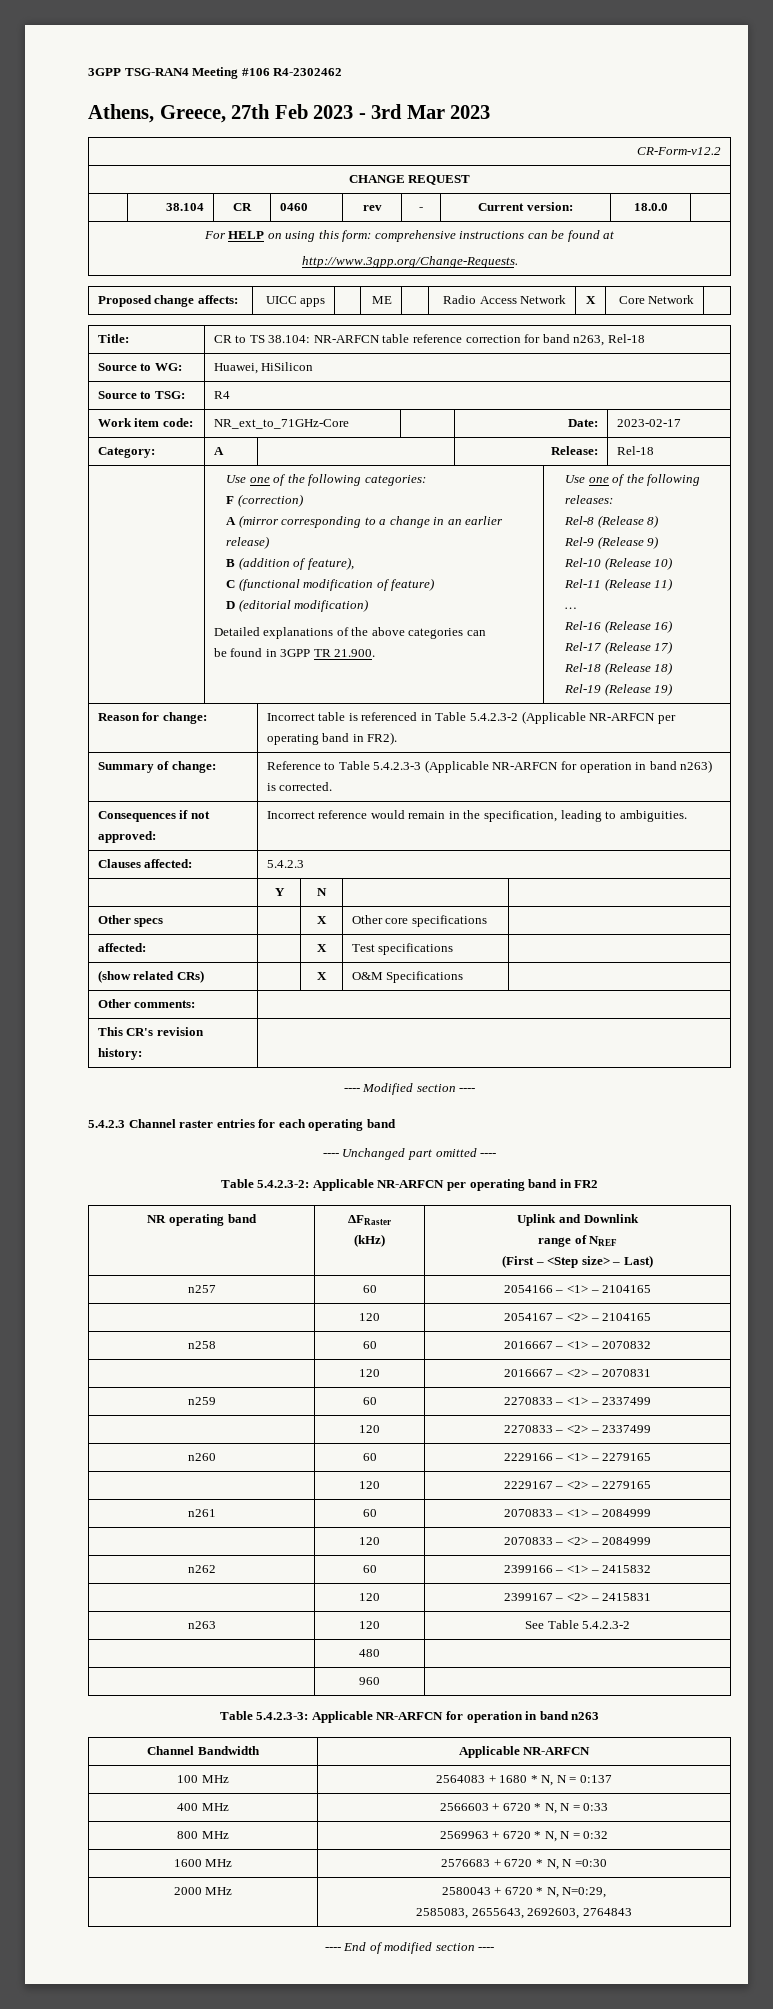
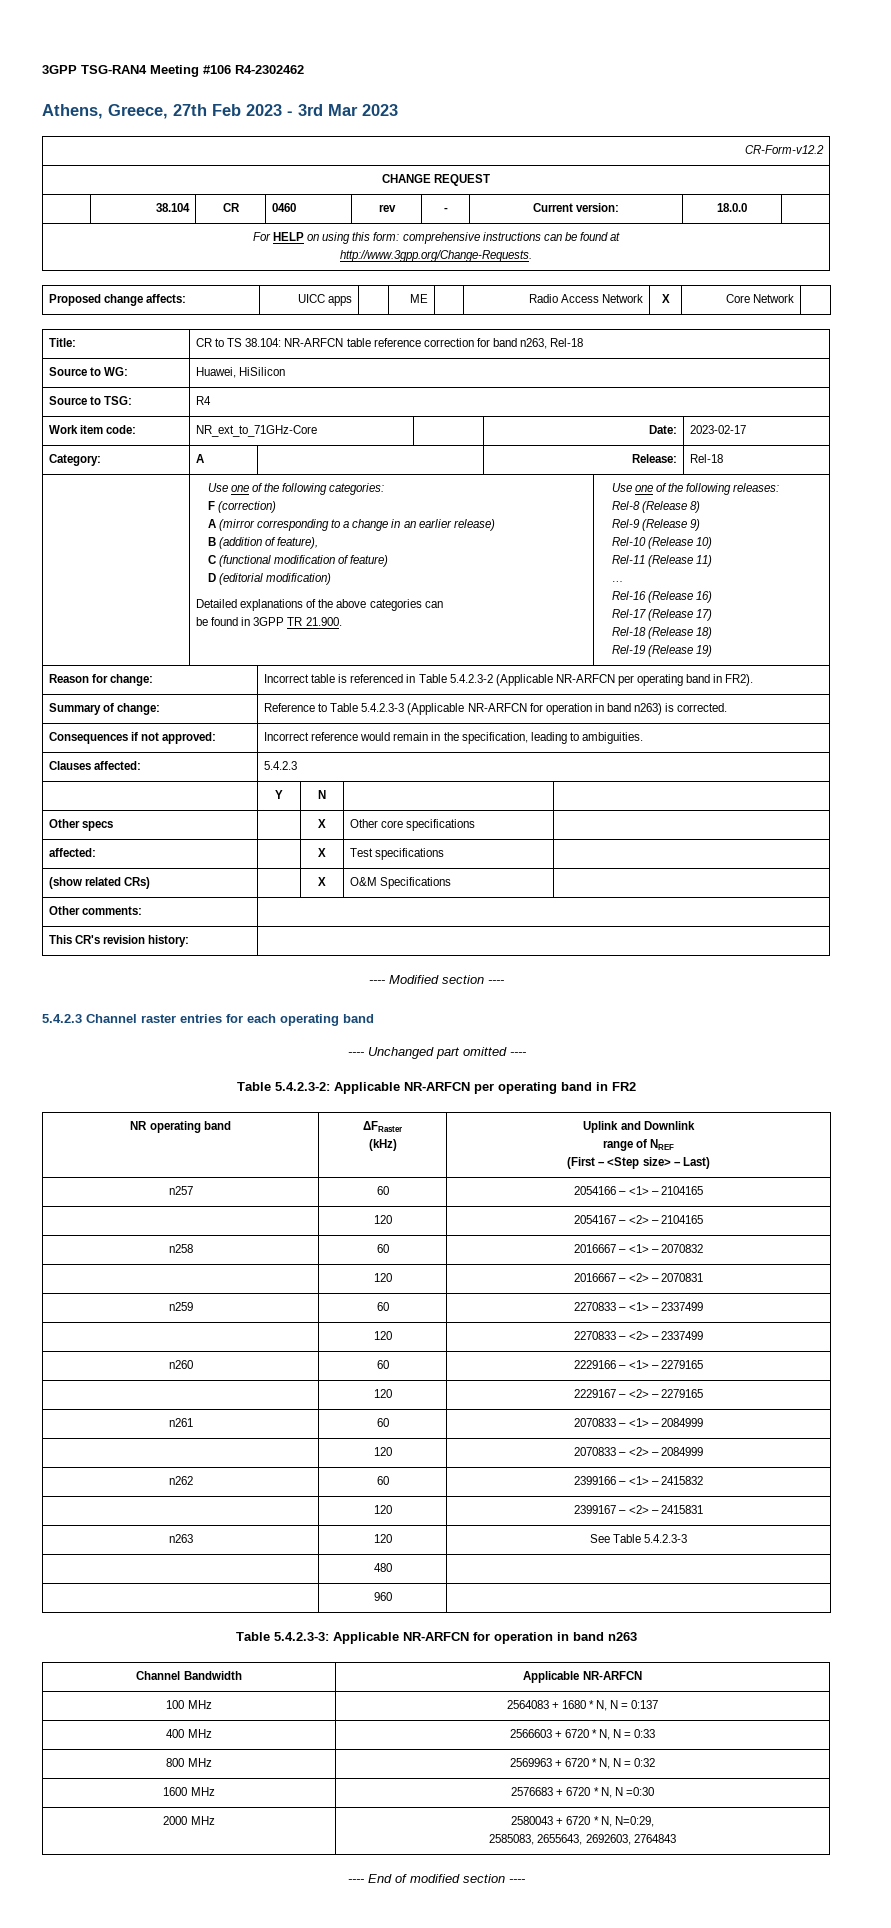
- n263 | 120 | See Table 5.4.2.3-2
+ n263 | 120 | See Table 5.4.2.3-3

